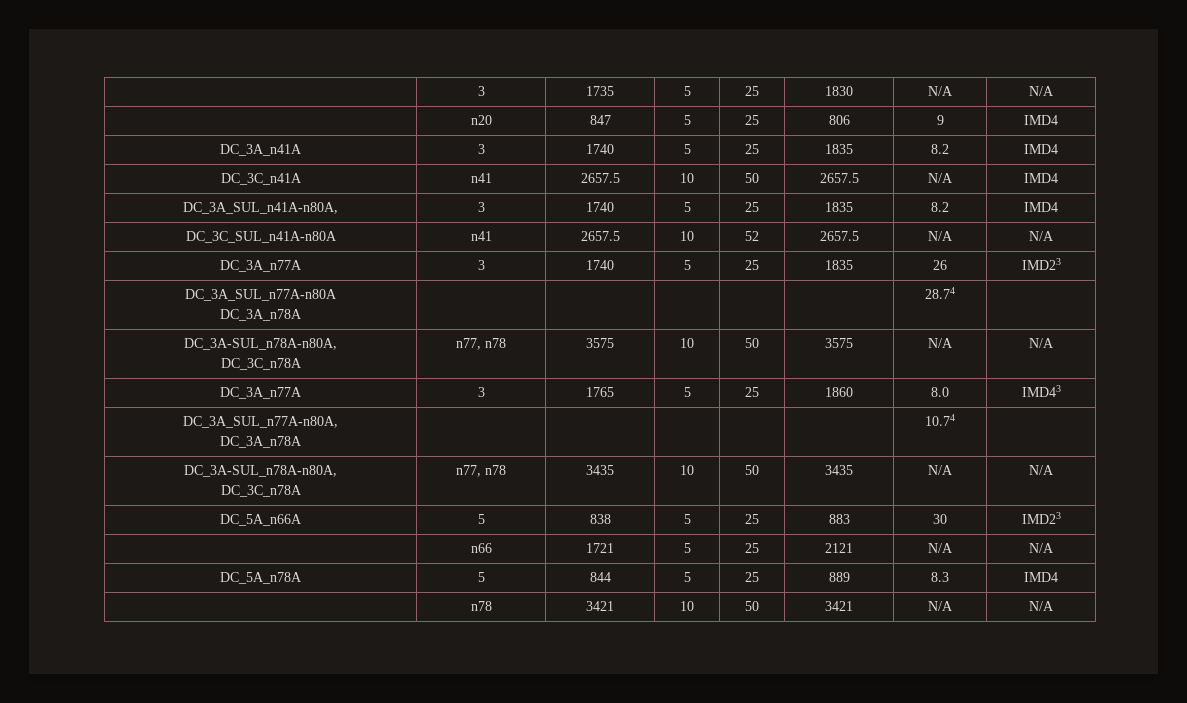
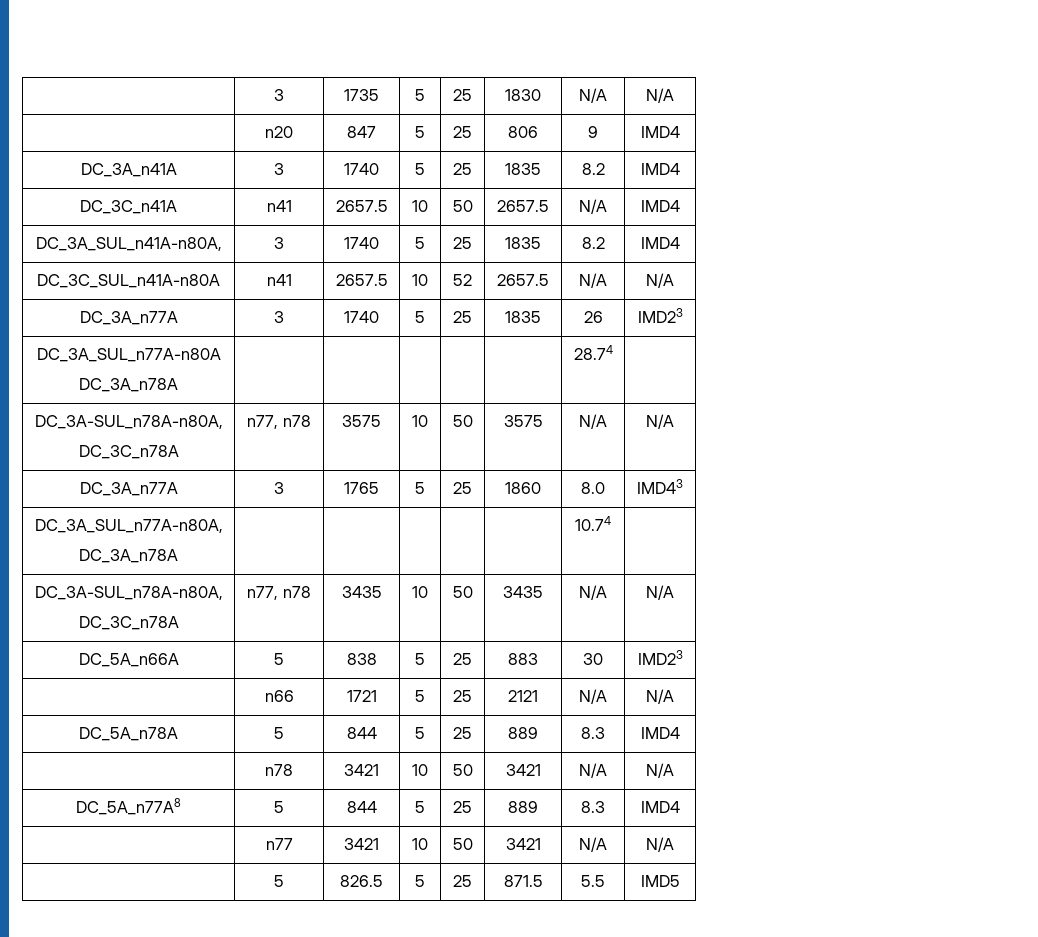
+ DC_5A_n77A8 | 5 | 844 | 5 | 25 | 889 | 8.3 | IMD4
+ | n77 | 3421 | 10 | 50 | 3421 | N/A | N/A
+ | 5 | 826.5 | 5 | 25 | 871.5 | 5.5 | IMD5

